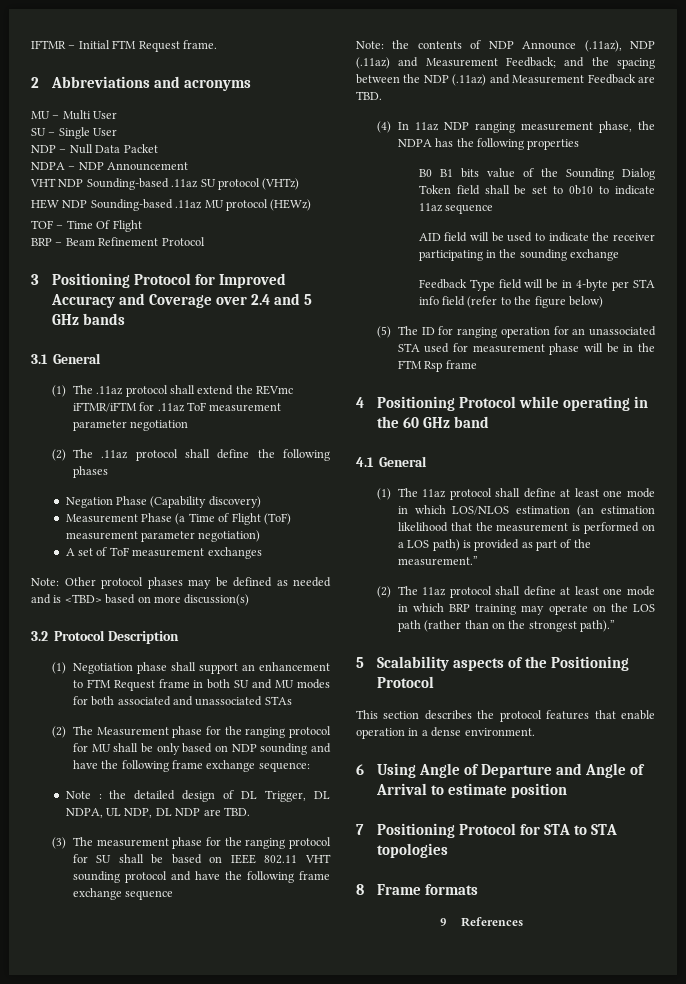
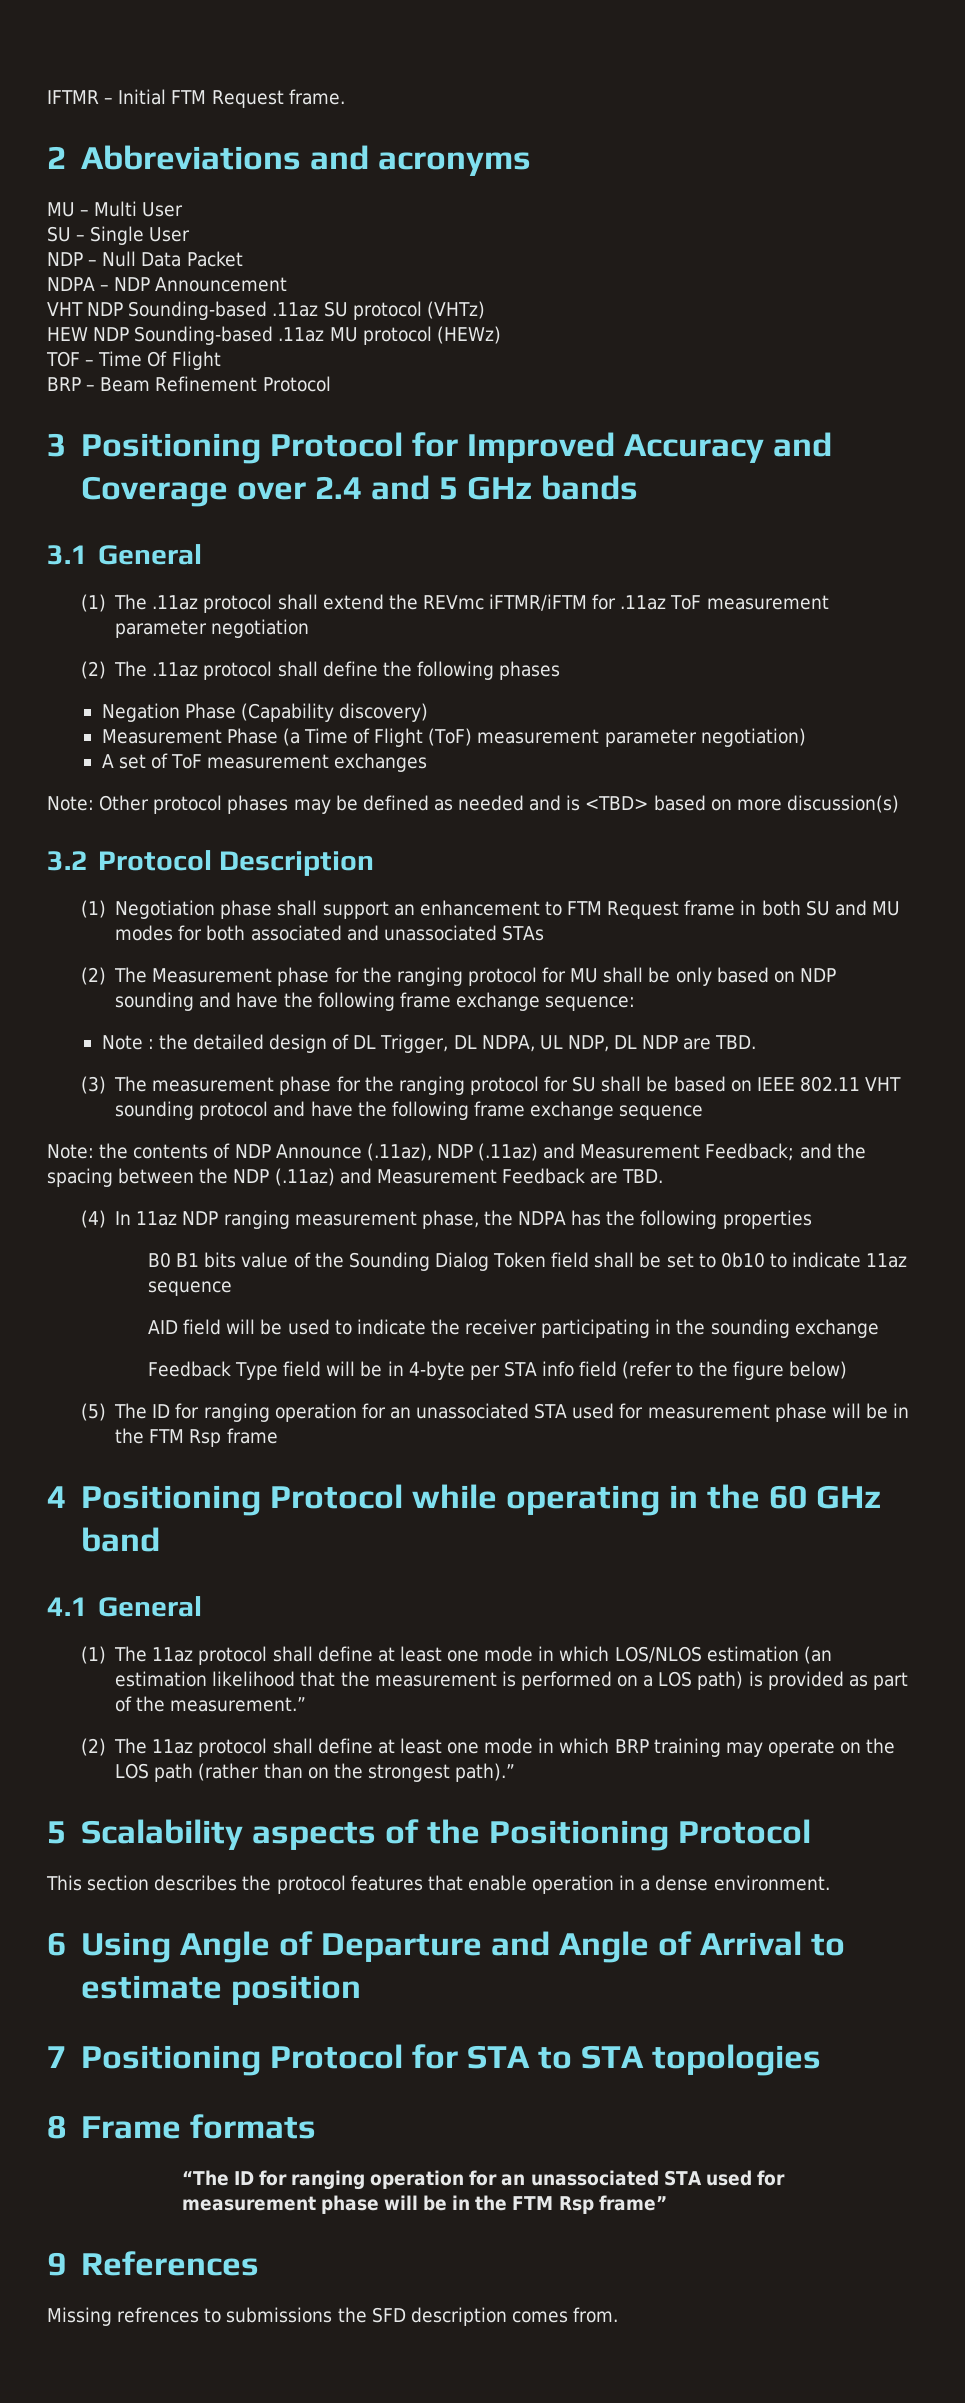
+ “The ID for ranging operation for an unassociated STA used for measurement phase will be in the FTM Rsp frame”
  9 References
+ Missing refrences to submissions the SFD description comes from.

